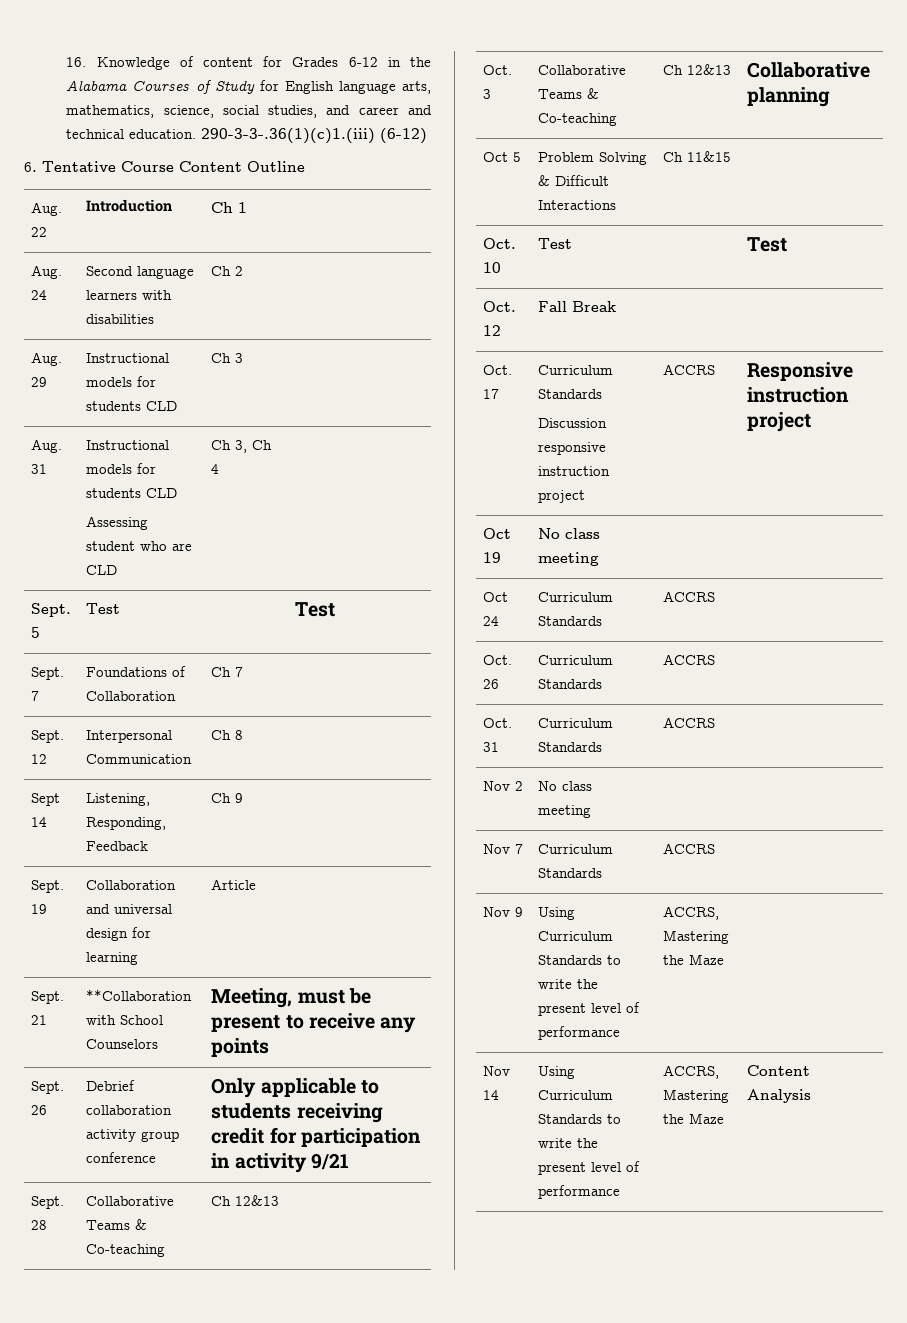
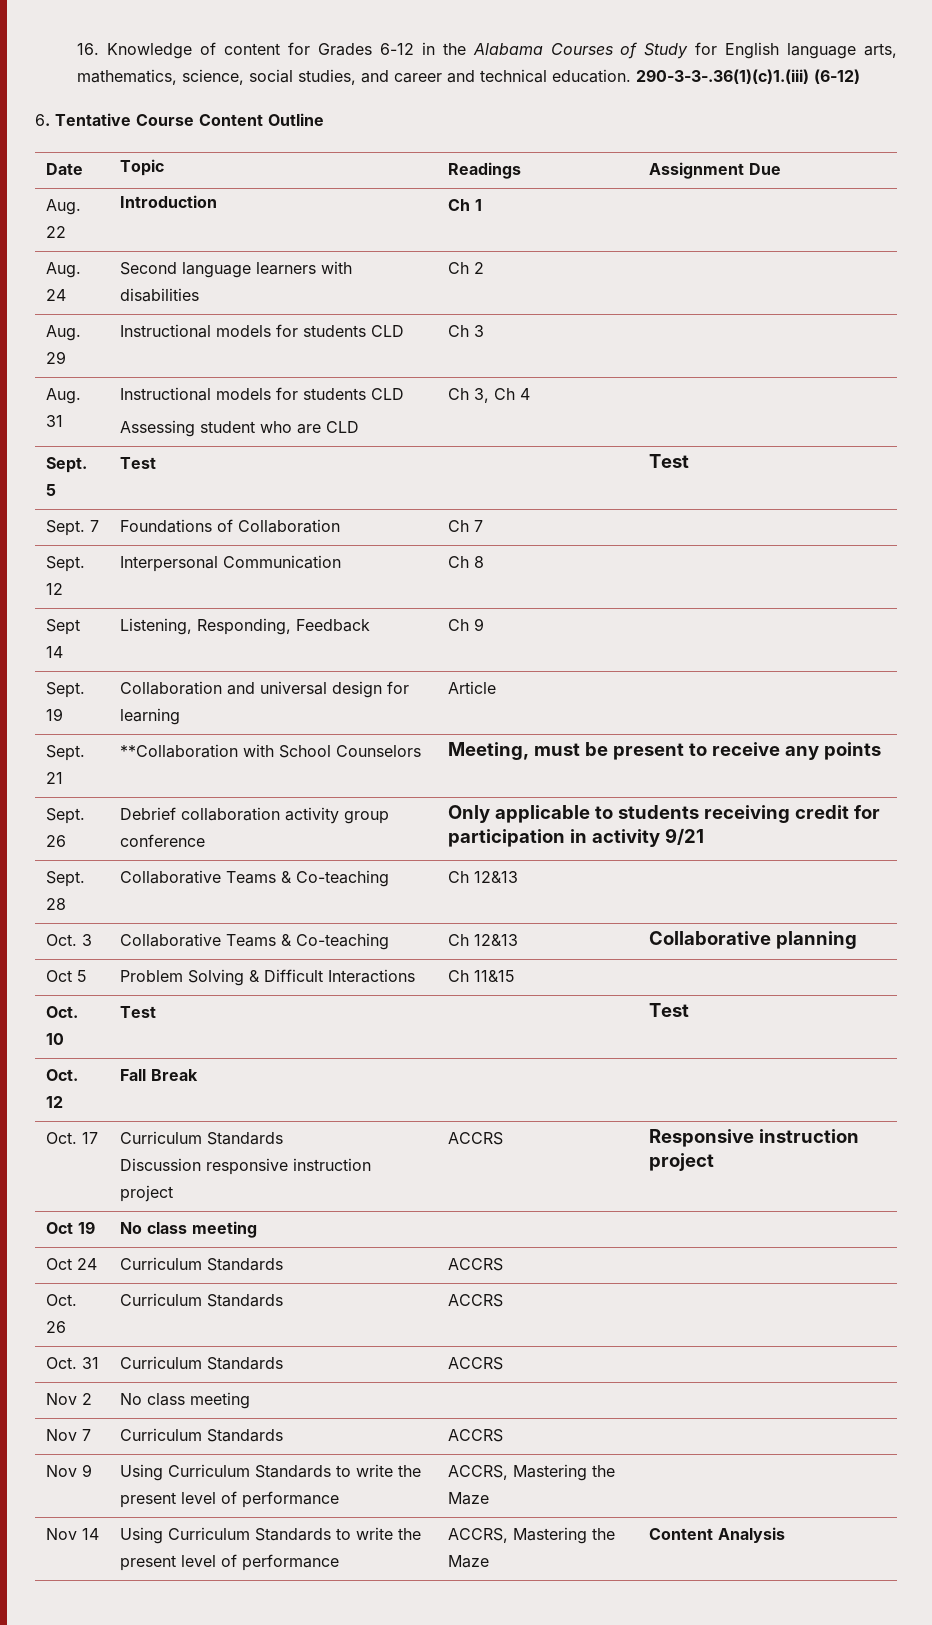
+ Date | Topic | Readings | Assignment Due

